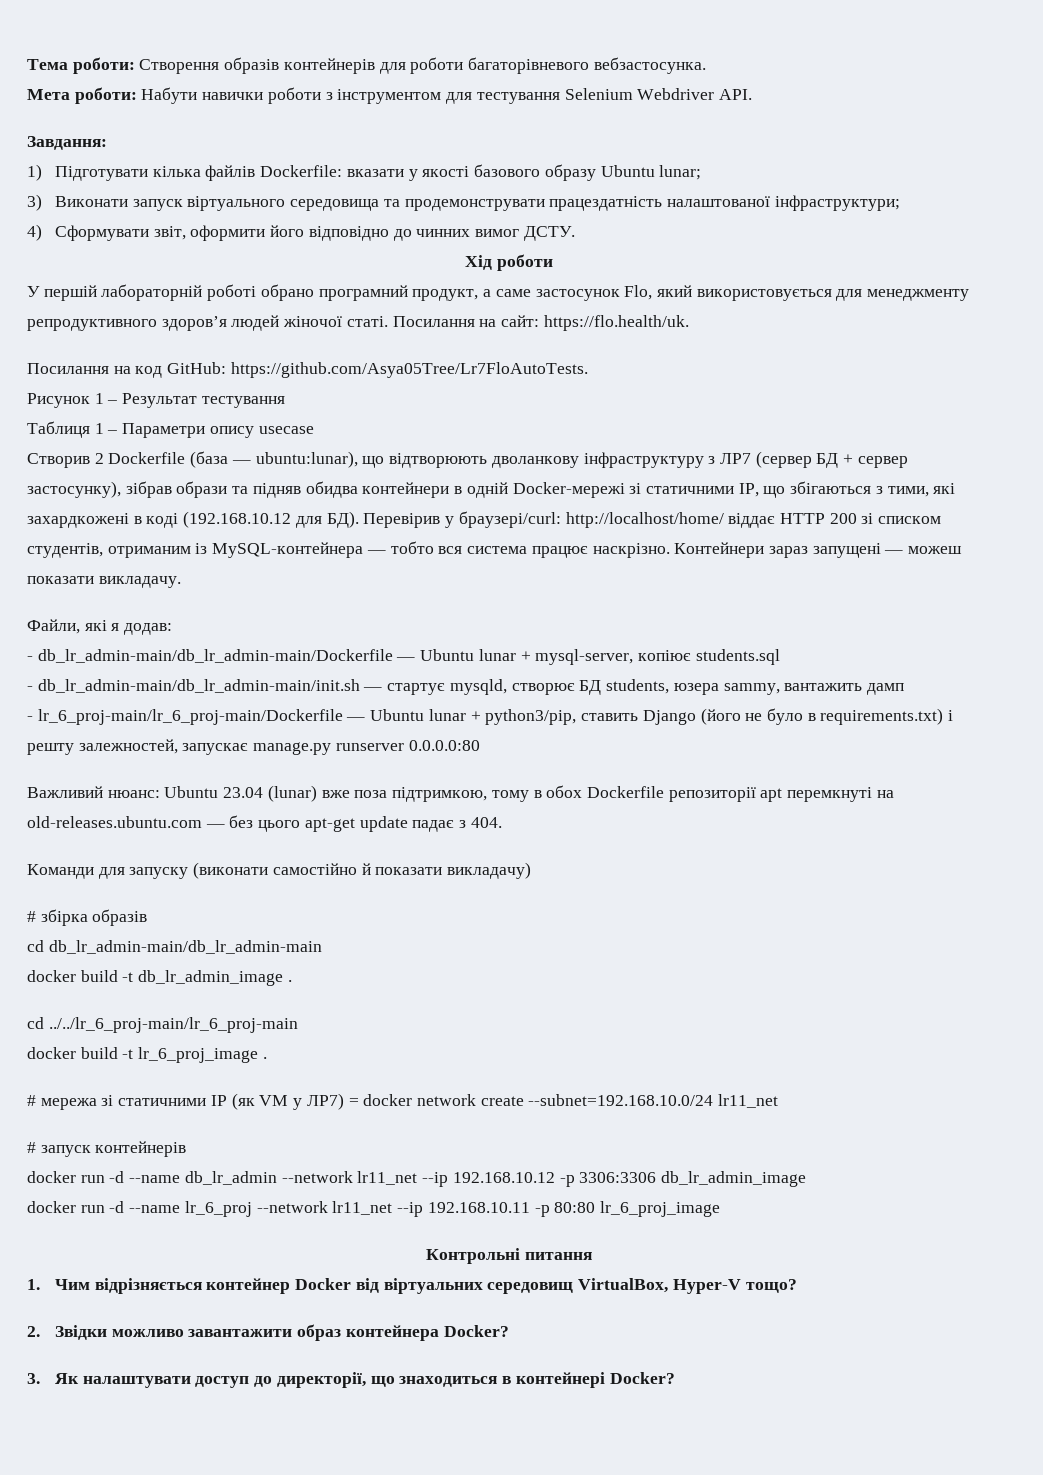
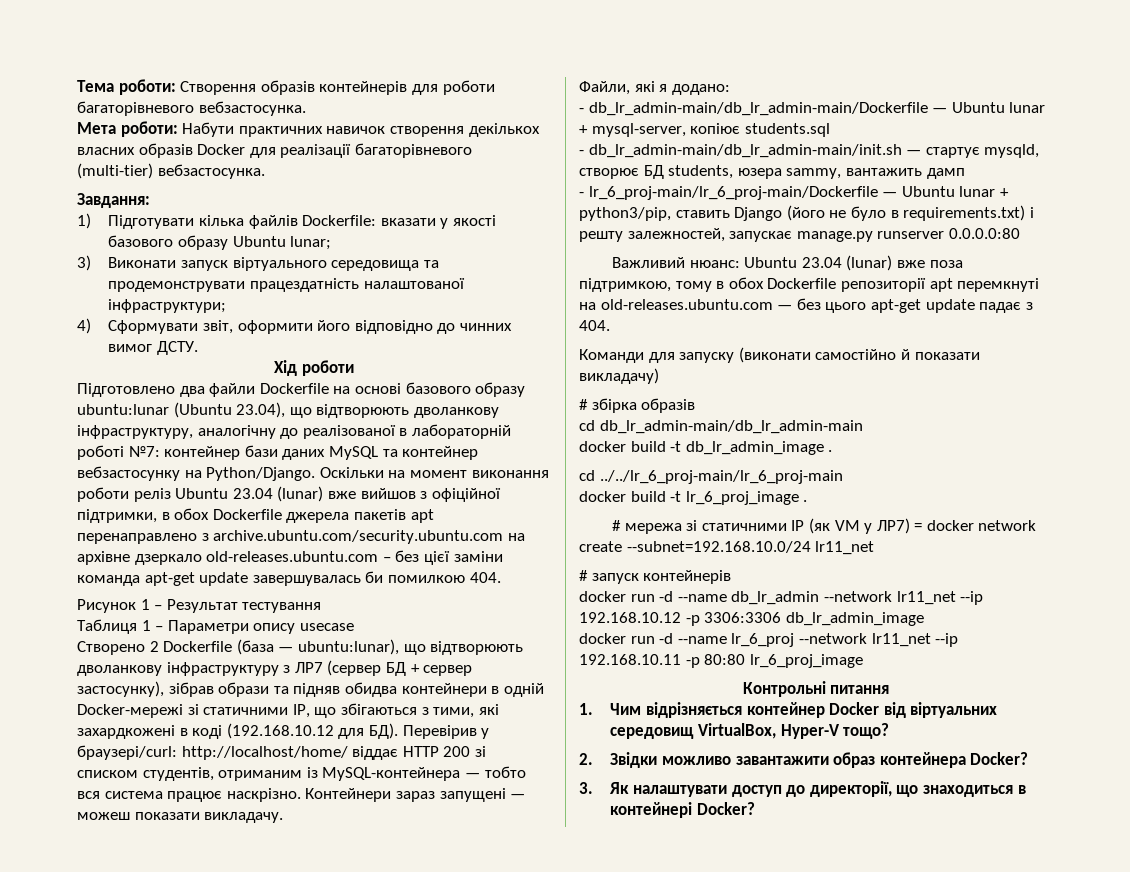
- Мета роботи: Набути навички роботи з інструментом для тестування Selenium Webdriver API.
+ Мета роботи: Набути практичних навичок створення декількох власних образів Docker для реалізації багаторівневого (multi-tier) вебзастосунка.
- У першій лабораторній роботі обрано програмний продукт, а саме застосунок Flo, який використовується для менеджменту репродуктивного здоров’я людей жіночої статі. Посилання на сайт: https://flo.health/uk.
- Посилання на код GitHub: https://github.com/Asya05Tree/Lr7FloAutoTests.
+ Підготовлено два файли Dockerfile на основі базового образу ubuntu:lunar (Ubuntu 23.04), що відтворюють дволанкову інфраструктуру, аналогічну до реалізованої в лабораторній роботі №7: контейнер бази даних MySQL та контейнер вебзастосунку на Python/Django. Оскільки на момент виконання роботи реліз Ubuntu 23.04 (lunar) вже вийшов з офіційної підтримки, в обох Dockerfile джерела пакетів apt перенаправлено з archive.ubuntu.com/security.ubuntu.com на архівне дзеркало old-releases.ubuntu.com – без цієї заміни команда apt-get update завершувалась би помилкою 404.
- Створив 2 Dockerfile (база — ubuntu:lunar), що відтворюють дволанкову інфраструктуру з ЛР7 (сервер БД + сервер застосунку), зібрав образи та підняв обидва контейнери в одній Docker-мережі зі статичними IP, що збігаються з тими, які захардкожені в коді (192.168.10.12 для БД). Перевірив у браузері/curl: http://localhost/home/ віддає HTTP 200 зі списком студентів, отриманим із MySQL-контейнера — тобто вся система працює наскрізно.
+ Створено 2 Dockerfile (база — ubuntu:lunar), що відтворюють дволанкову інфраструктуру з ЛР7 (сервер БД + сервер застосунку), зібрав образи та підняв обидва контейнери в одній Docker-мережі зі статичними IP, що збігаються з тими, які захардкожені в коді (192.168.10.12 для БД). Перевірив у браузері/curl: http://localhost/home/ віддає HTTP 200 зі списком студентів, отриманим із MySQL-контейнера — тобто вся система працює наскрізно.
- Файли, які я додав:
+ Файли, які я додано:

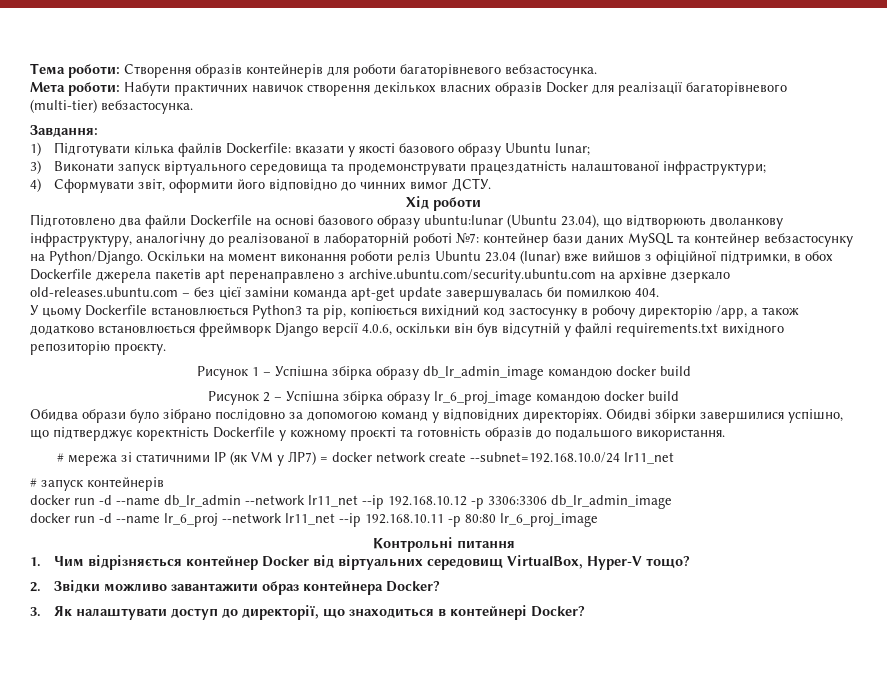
- Рисунок 1 – Результат тестування
- Таблиця 1 – Параметри опису usecase
- Створено 2 Dockerfile (база — ubuntu:lunar), що відтворюють дволанкову інфраструктуру з ЛР7 (сервер БД + сервер застосунку), зібрав образи та підняв обидва контейнери в одній Docker-мережі зі статичними IP, що збігаються з тими, які захардкожені в коді (192.168.10.12 для БД). Перевірив у браузері/curl: http://localhost/home/ віддає HTTP 200 зі списком студентів, отриманим із MySQL-контейнера — тобто вся система працює наскрізно. Контейнери зараз запущені — можеш показати викладачу.
- Файли, які я додано:
- - db_lr_admin-main/db_lr_admin-main/Dockerfile — Ubuntu lunar + mysql-server, копіює students.sql
- - db_lr_admin-main/db_lr_admin-main/init.sh — стартує mysqld, створює БД students, юзера sammy, вантажить дамп
- - lr_6_proj-main/lr_6_proj-main/Dockerfile — Ubuntu lunar + python3/pip, ставить Django (його не було в requirements.txt) і решту залежностей, запускає manage.py runserver 0.0.0.0:80
- Важливий нюанс: Ubuntu 23.04 (lunar) вже поза підтримкою, тому в обох Dockerfile репозиторії apt перемкнуті на old-releases.ubuntu.com — без цього apt-get update падає з 404.
- Команди для запуску (виконати самостійно й показати викладачу)
- # збірка образів
- cd db_lr_admin-main/db_lr_admin-main
- docker build -t db_lr_admin_image .
- cd ../../lr_6_proj-main/lr_6_proj-main
- docker build -t lr_6_proj_image .
+ У цьому Dockerfile встановлюється Python3 та pip, копіюється вихідний код застосунку в робочу директорію /app, а також додатково встановлюється фреймворк Django версії 4.0.6, оскільки він був відсутній у файлі requirements.txt вихідного репозиторію проєкту.
+ Рисунок 1 – Успішна збірка образу db_lr_admin_image командою docker build
+ Рисунок 2 – Успішна збірка образу lr_6_proj_image командою docker build
+ Обидва образи було зібрано послідовно за допомогою команд у відповідних директоріях. Обидві збірки завершилися успішно, що підтверджує коректність Dockerfile у кожному проєкті та готовність образів до подальшого використання.

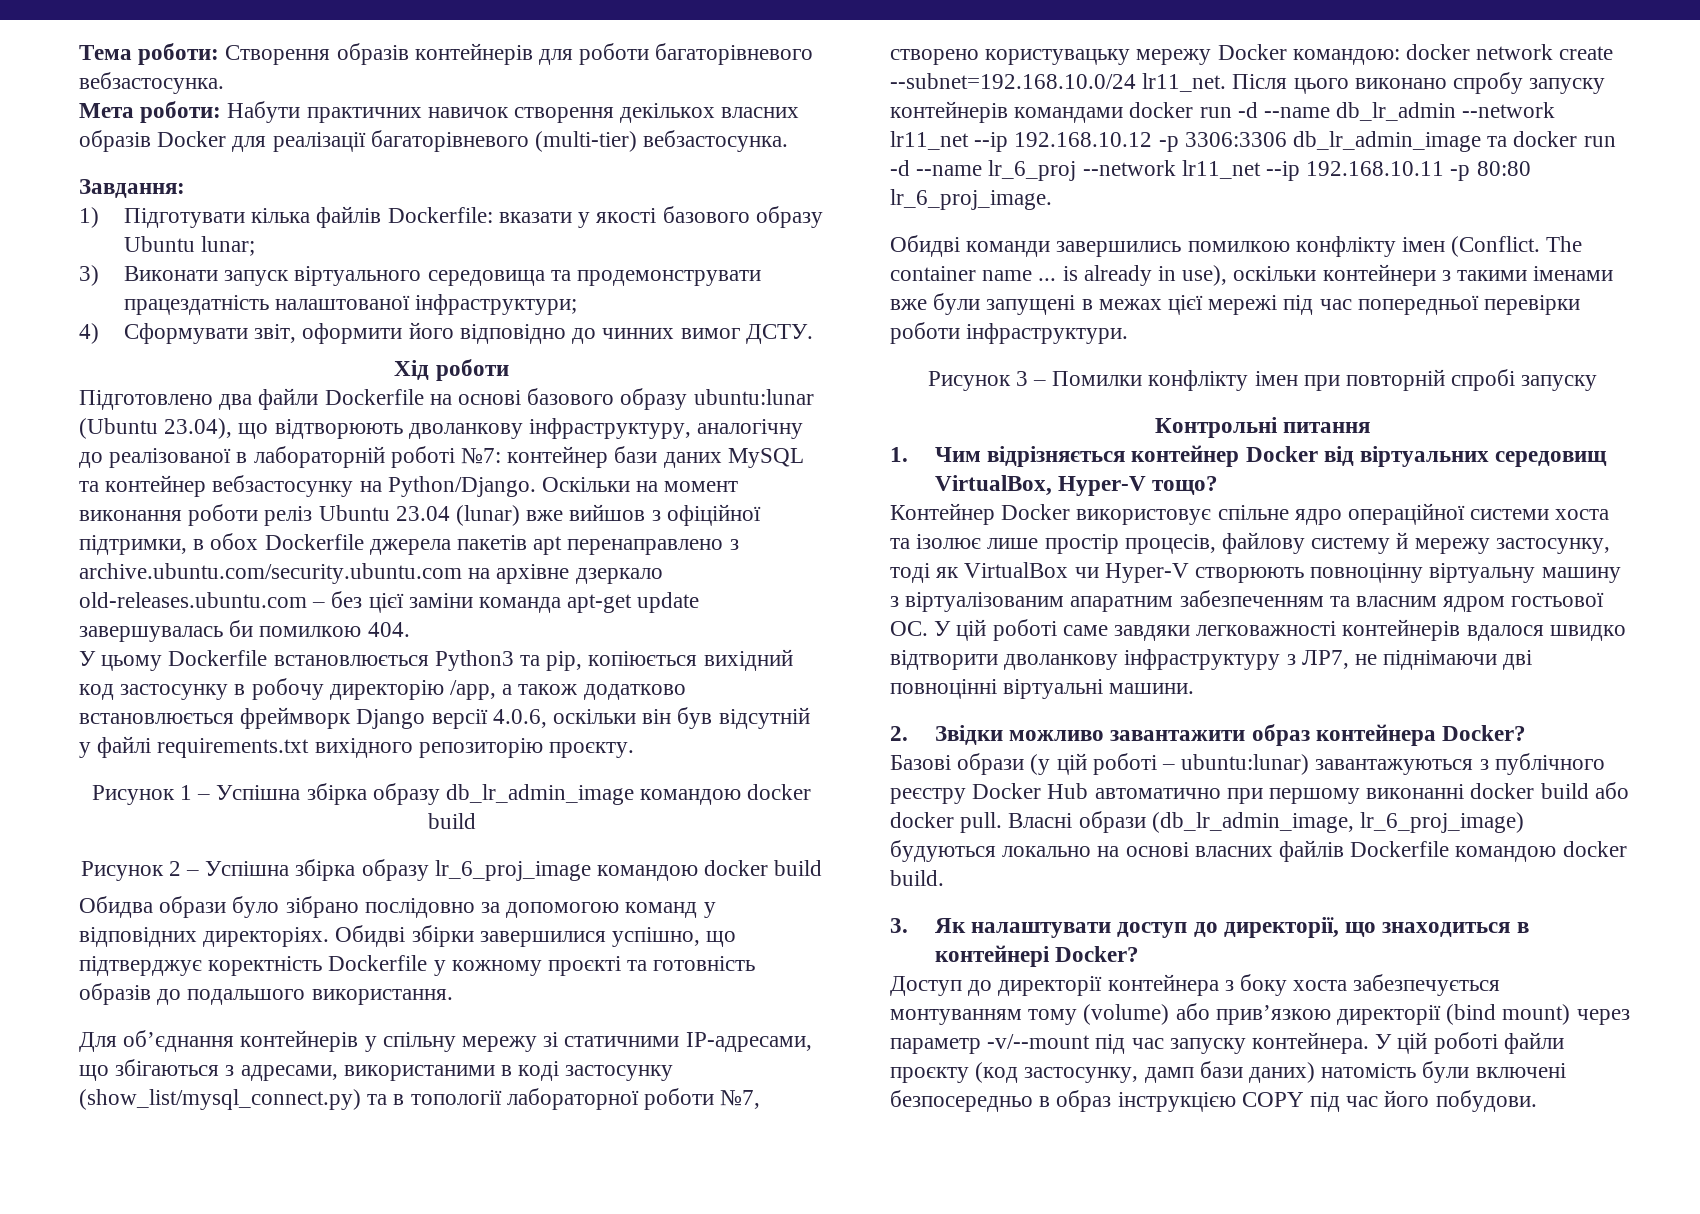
- # мережа зі статичними IP (як VM у ЛР7) = docker network create --subnet=192.168.10.0/24 lr11_net
- # запуск контейнерів
- docker run -d --name db_lr_admin --network lr11_net --ip 192.168.10.12 -p 3306:3306 db_lr_admin_image
- docker run -d --name lr_6_proj --network lr11_net --ip 192.168.10.11 -p 80:80 lr_6_proj_image
+ Для об’єднання контейнерів у спільну мережу зі статичними IP-адресами, що збігаються з адресами, використаними в коді застосунку (show_list/mysql_connect.py) та в топології лабораторної роботи №7, створено користувацьку мережу Docker командою: docker network create --subnet=192.168.10.0/24 lr11_net. Після цього виконано спробу запуску контейнерів командами docker run -d --name db_lr_admin --network lr11_net --ip 192.168.10.12 -p 3306:3306 db_lr_admin_image та docker run -d --name lr_6_proj --network lr11_net --ip 192.168.10.11 -p 80:80 lr_6_proj_image.
+ Обидві команди завершились помилкою конфлікту імен (Conflict. The container name ... is already in use), оскільки контейнери з такими іменами вже були запущені в межах цієї мережі під час попередньої перевірки роботи інфраструктури.
+ Рисунок 3 – Помилки конфлікту імен при повторній спробі запуску
+ Контейнер Docker використовує спільне ядро операційної системи хоста та ізолює лише простір процесів, файлову систему й мережу застосунку, тоді як VirtualBox чи Hyper-V створюють повноцінну віртуальну машину з віртуалізованим апаратним забезпеченням та власним ядром гостьової ОС. У цій роботі саме завдяки легковажності контейнерів вдалося швидко відтворити дволанкову інфраструктуру з ЛР7, не піднімаючи дві повноцінні віртуальні машини.
+ Базові образи (у цій роботі – ubuntu:lunar) завантажуються з публічного реєстру Docker Hub автоматично при першому виконанні docker build або docker pull. Власні образи (db_lr_admin_image, lr_6_proj_image) будуються локально на основі власних файлів Dockerfile командою docker build.
+ Доступ до директорії контейнера з боку хоста забезпечується монтуванням тому (volume) або прив’язкою директорії (bind mount) через параметр -v/--mount під час запуску контейнера. У цій роботі файли проєкту (код застосунку, дамп бази даних) натомість були включені безпосередньо в образ інструкцією COPY під час його побудови.

